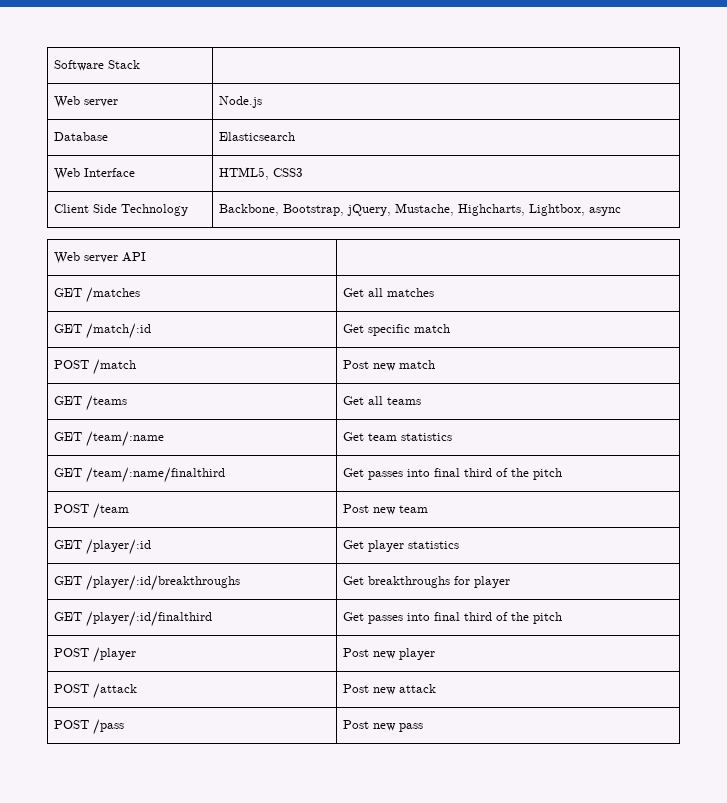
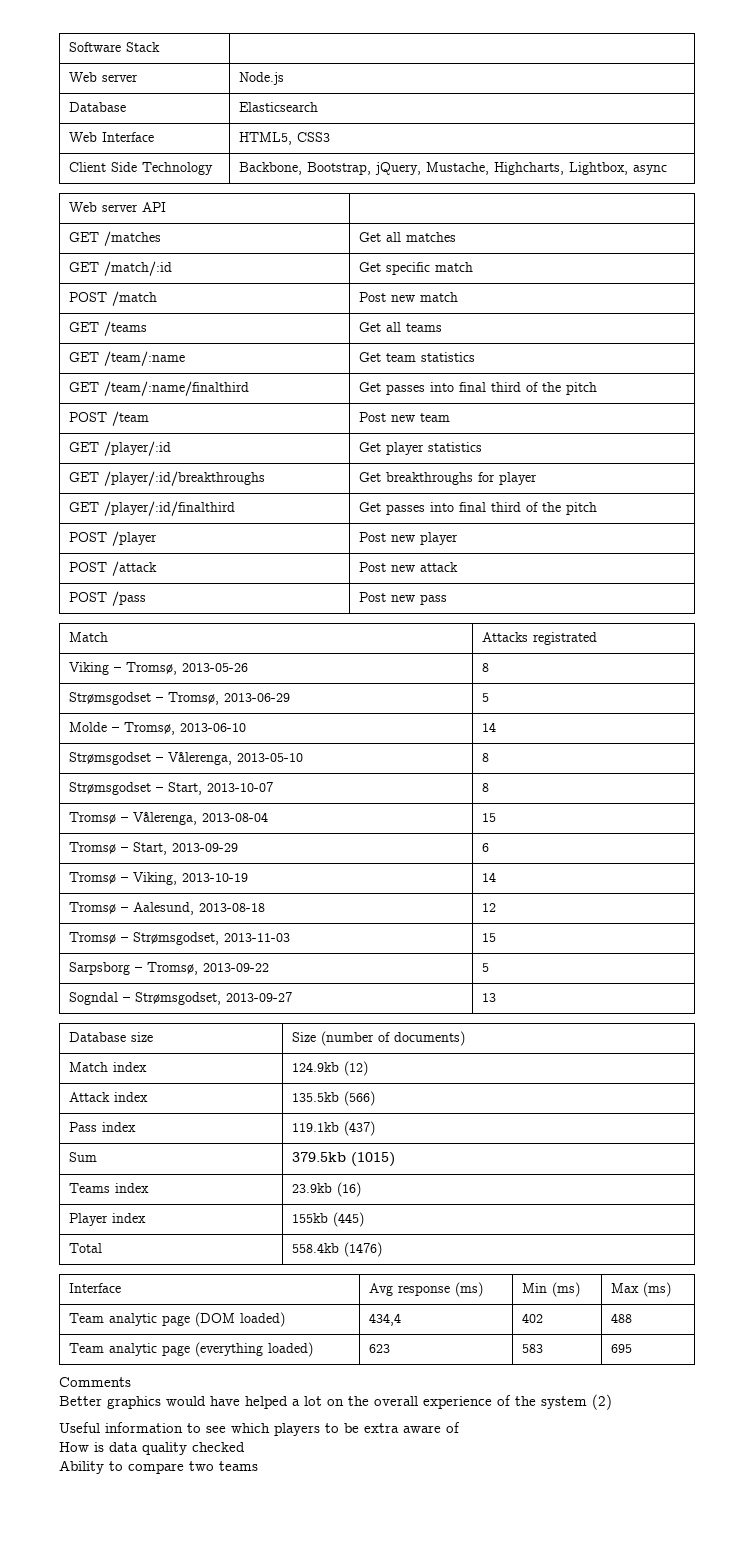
+ Match | Attacks registrated
+ Viking – Tromsø, 2013-05-26 | 8
+ Strømsgodset – Tromsø, 2013-06-29 | 5
+ Molde – Tromsø, 2013-06-10 | 14
+ Strømsgodset – Vålerenga, 2013-05-10 | 8
+ Strømsgodset – Start, 2013-10-07 | 8
+ Tromsø – Vålerenga, 2013-08-04 | 15
+ Tromsø – Start, 2013-09-29 | 6
+ Tromsø – Viking, 2013-10-19 | 14
+ Tromsø – Aalesund, 2013-08-18 | 12
+ Tromsø – Strømsgodset, 2013-11-03 | 15
+ Sarpsborg – Tromsø, 2013-09-22 | 5
+ Sogndal – Strømsgodset, 2013-09-27 | 13
+ Database size | Size (number of documents)
+ Match index | 124.9kb (12)
+ Attack index | 135.5kb (566)
+ Pass index | 119.1kb (437)
+ Sum | 379.5kb (1015)
+ Teams index | 23.9kb (16)
+ Player index | 155kb (445)
+ Total | 558.4kb (1476)
+ Interface | Avg response (ms) | Min (ms) | Max (ms)
+ Team analytic page (DOM loaded) | 434,4 | 402 | 488
+ Team analytic page (everything loaded) | 623 | 583 | 695
+ Comments
+ Better graphics would have helped a lot on the overall experience of the system (2)
+ Useful information to see which players to be extra aware of
+ How is data quality checked
+ Ability to compare two teams

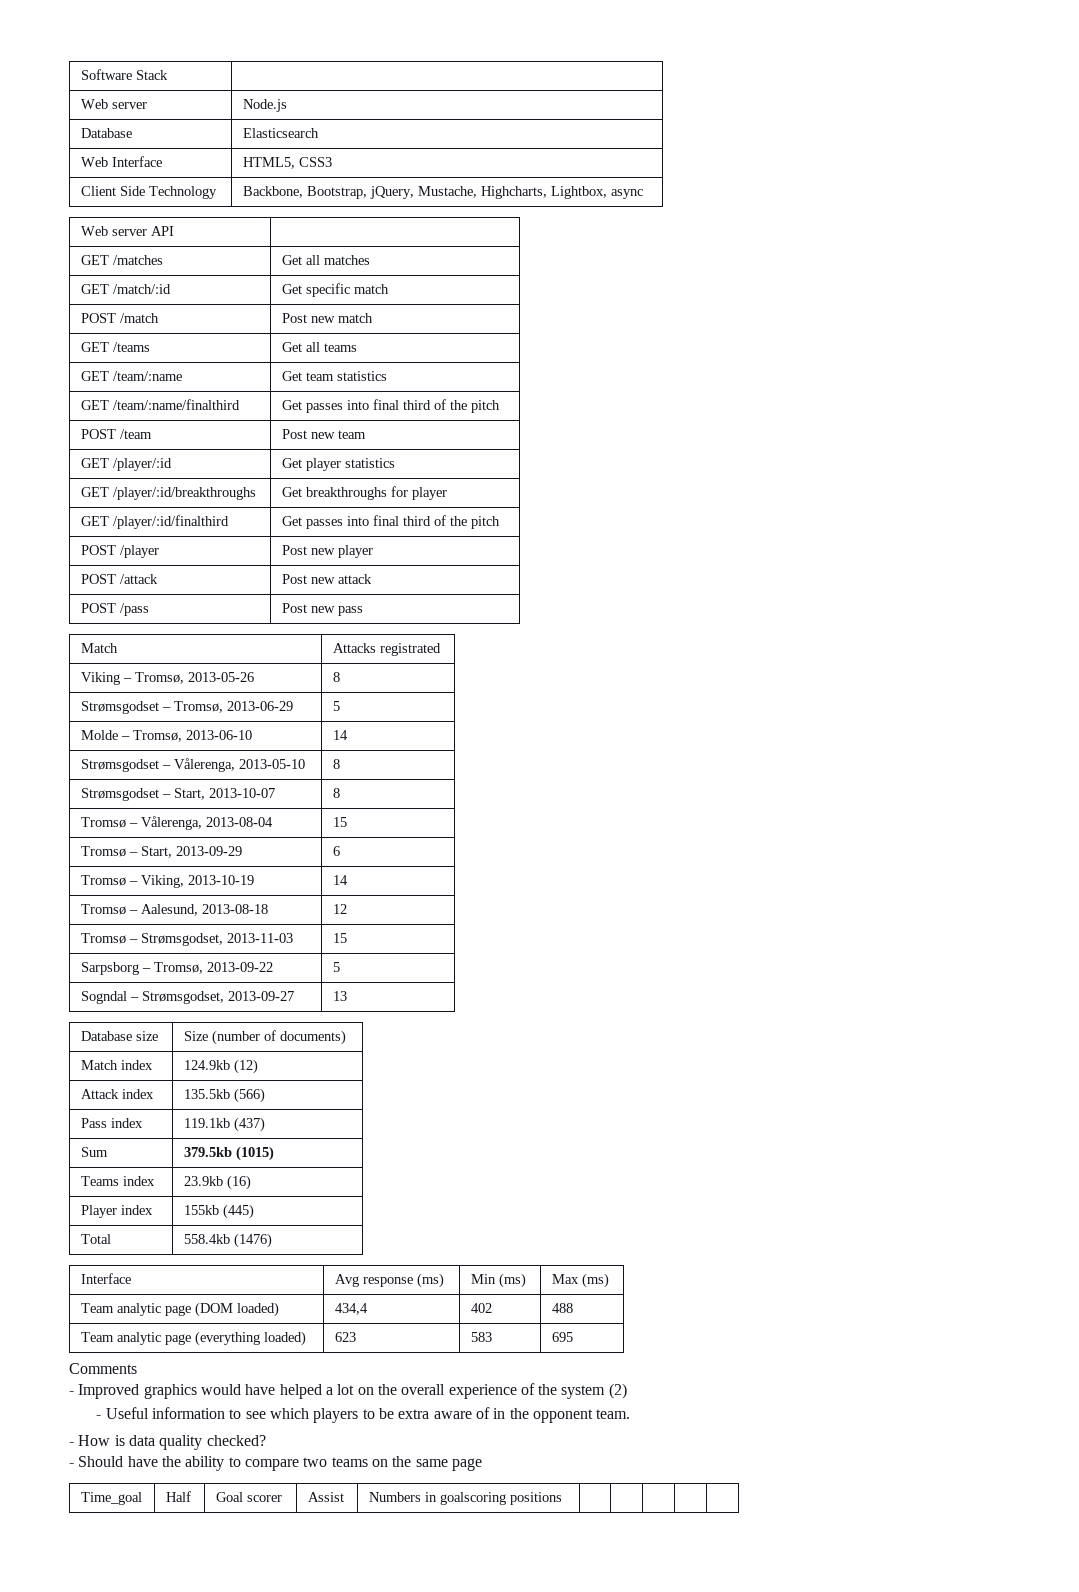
- Better graphics would have helped a lot on the overall experience of the system (2)
+ - Improved graphics would have helped a lot on the overall experience of the system (2)
- Useful information to see which players to be extra aware of
- How is data quality checked
- Ability to compare two teams
+ - Useful information to see which players to be extra aware of in the opponent team.
+ - How is data quality checked?
+ - Should have the ability to compare two teams on the same page
+ Time_goal | Half | Goal scorer | Assist | Numbers in goalscoring positions | | | | |

